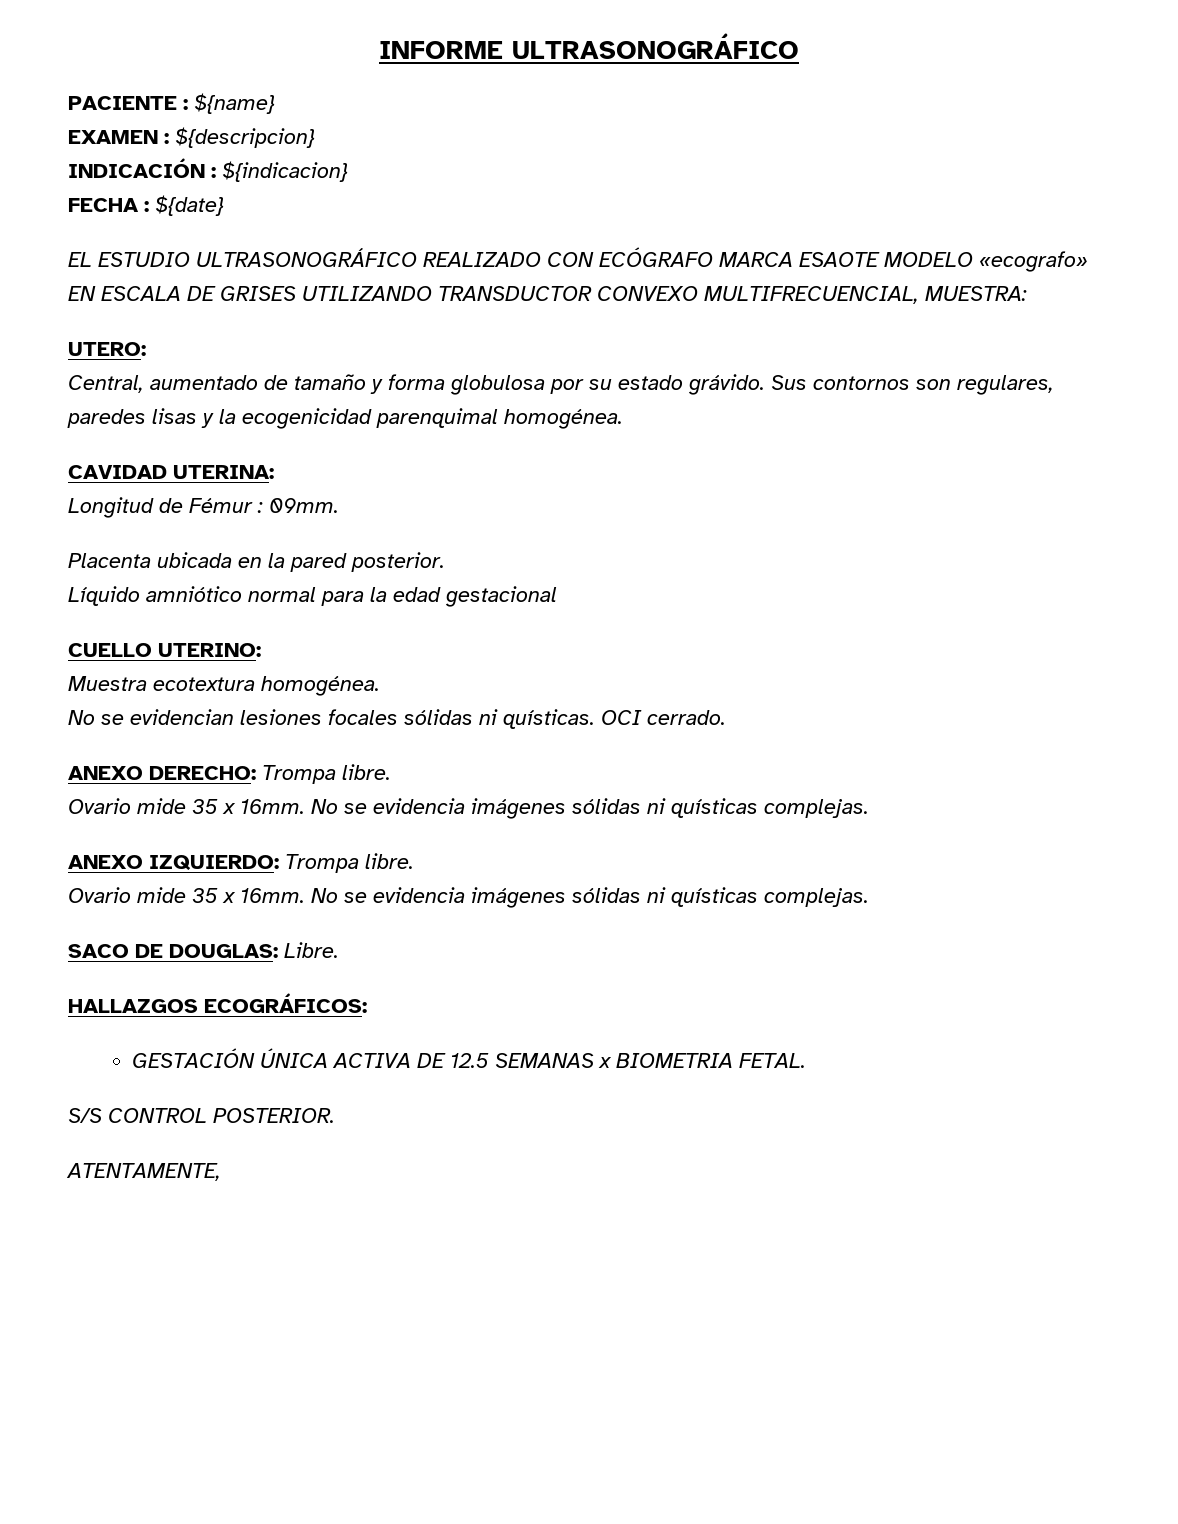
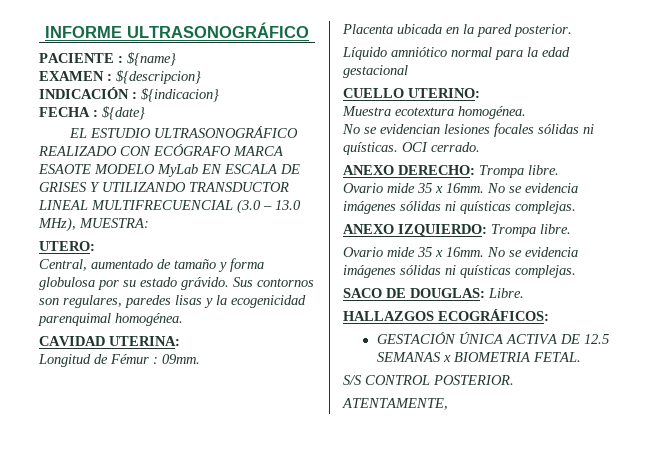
- EL ESTUDIO ULTRASONOGRÁFICO REALIZADO CON ECÓGRAFO MARCA ESAOTE MODELO «ecografo» EN ESCALA DE GRISES UTILIZANDO TRANSDUCTOR CONVEXO MULTIFRECUENCIAL, MUESTRA:
+ EL ESTUDIO ULTRASONOGRÁFICO REALIZADO CON ECÓGRAFO MARCA ESAOTE MODELO MyLab EN ESCALA DE GRISES Y UTILIZANDO TRANSDUCTOR LINEAL MULTIFRECUENCIAL (3.0 – 13.0 MHz), MUESTRA:

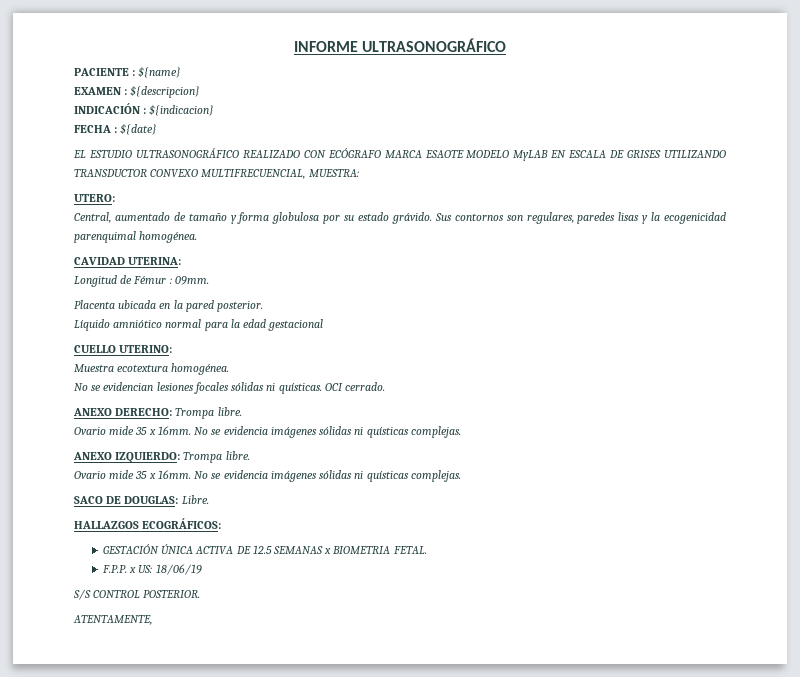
- EL ESTUDIO ULTRASONOGRÁFICO REALIZADO CON ECÓGRAFO MARCA ESAOTE MODELO MyLab EN ESCALA DE GRISES Y UTILIZANDO TRANSDUCTOR LINEAL MULTIFRECUENCIAL (3.0 – 13.0 MHz), MUESTRA:
+ EL ESTUDIO ULTRASONOGRÁFICO REALIZADO CON ECÓGRAFO MARCA ESAOTE MODELO MyLAB EN ESCALA DE GRISES UTILIZANDO TRANSDUCTOR CONVEXO MULTIFRECUENCIAL, MUESTRA:
+ F.P.P. x US: 18/06/19

